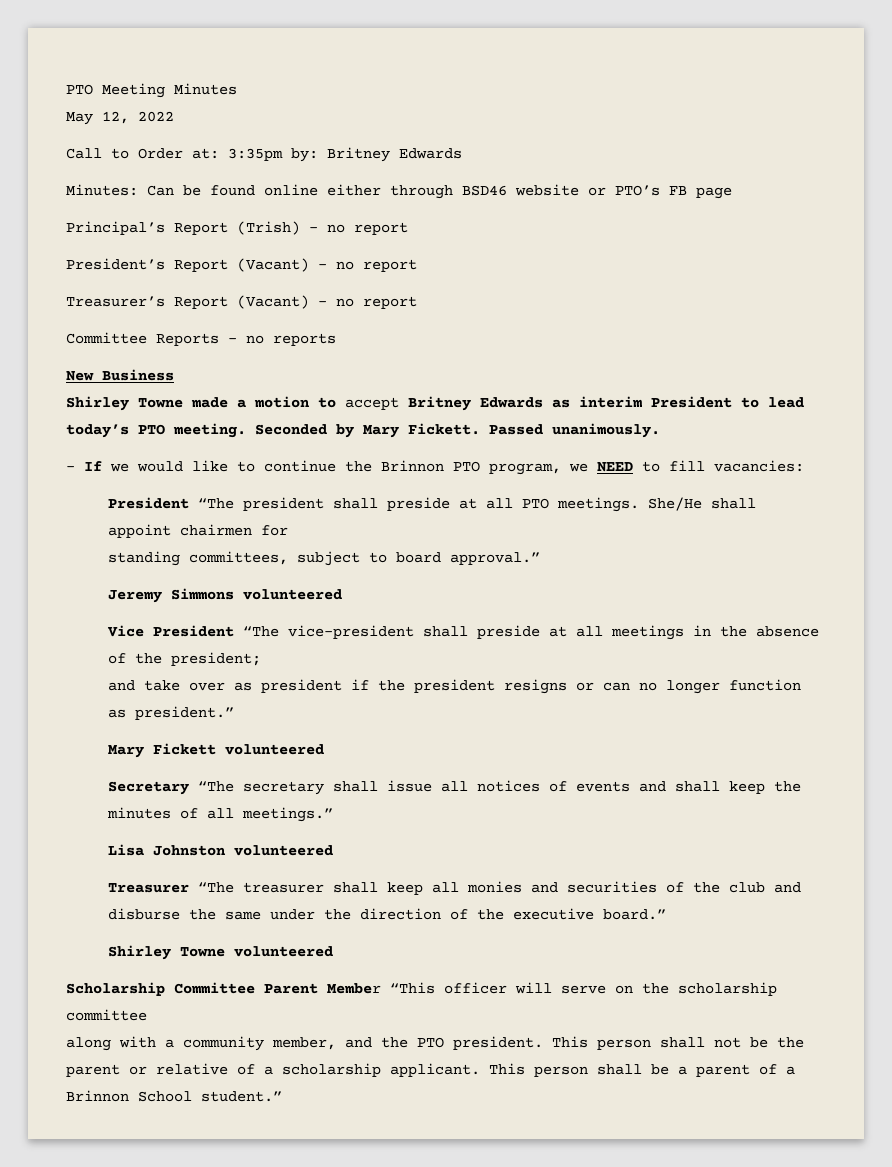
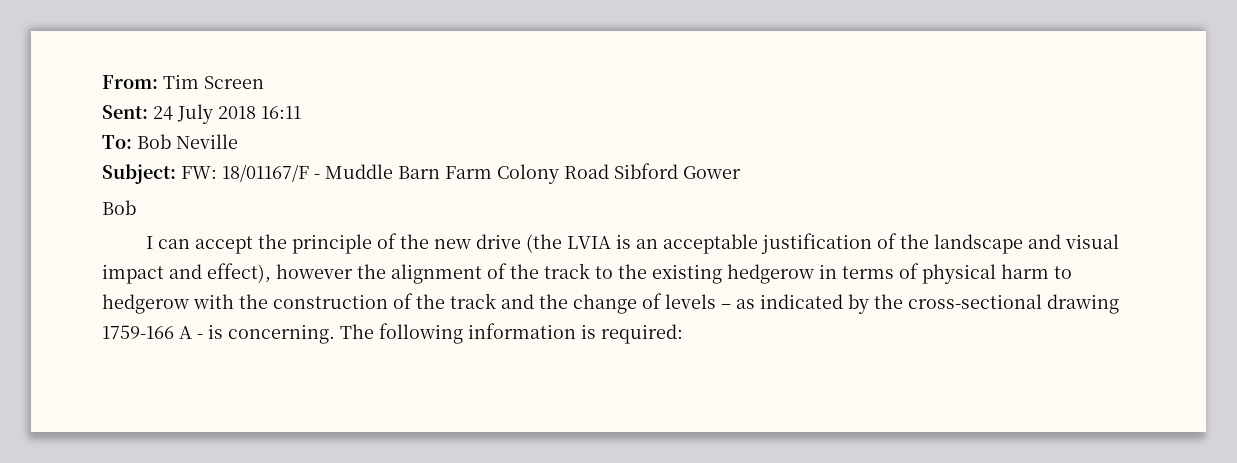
- PTO Meeting Minutes
- May 12, 2022
- Call to Order at: 3:35pm by: Britney Edwards
- Minutes: Can be found online either through BSD46 website or PTO’s FB page
- Principal’s Report (Trish) – no report
- President’s Report (Vacant) – no report
- Treasurer’s Report (Vacant) – no report
- Committee Reports – no reports
- New Business
- Shirley Towne made a motion to accept Britney Edwards as interim President to lead today’s PTO meeting. Seconded by Mary Fickett. Passed unanimously.
- - If we would like to continue the Brinnon PTO program, we NEED to fill vacancies:
- President “The president shall preside at all PTO meetings. She/He shall appoint chairmen for
- standing committees, subject to board approval.”
- Jeremy Simmons volunteered
- Vice President “The vice-president shall preside at all meetings in the absence of the president;
- and take over as president if the president resigns or can no longer function as president.”
- Mary Fickett volunteered
- Secretary “The secretary shall issue all notices of events and shall keep the minutes of all meetings.”
- Lisa Johnston volunteered
- Treasurer “The treasurer shall keep all monies and securities of the club and disburse the same under the direction of the executive board.”
- Shirley Towne volunteered
- Scholarship Committee Parent Member “This officer will serve on the scholarship committee
- along with a community member, and the PTO president. This person shall not be the parent or relative of a scholarship applicant. This person shall be a parent of a Brinnon School student.”
+ From: Tim Screen
+ Sent: 24 July 2018 16:11
+ To: Bob Neville
+ Subject: FW: 18/01167/F - Muddle Barn Farm Colony Road Sibford Gower
+ Bob
+ I can accept the principle of the new drive (the LVIA is an acceptable justification of the landscape and visual impact and effect), however the alignment of the track to the existing hedgerow in terms of physical harm to hedgerow with the construction of the track and the change of levels – as indicated by the cross-sectional drawing 1759-166 A - is concerning. The following information is required:

